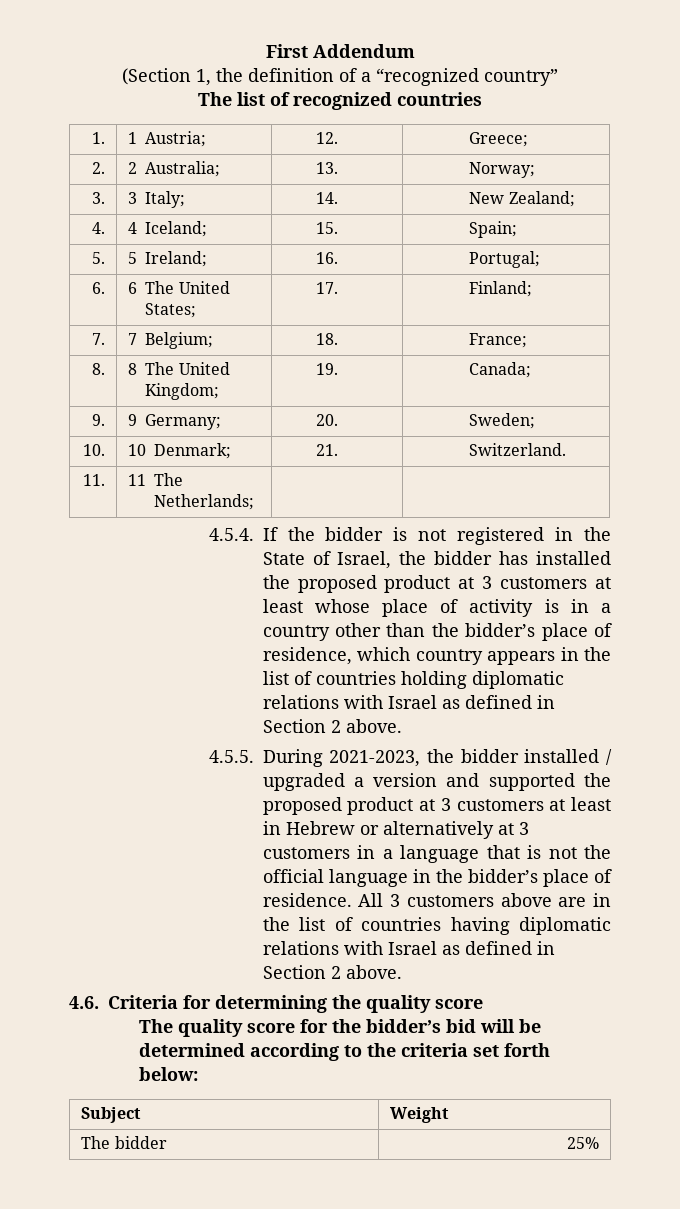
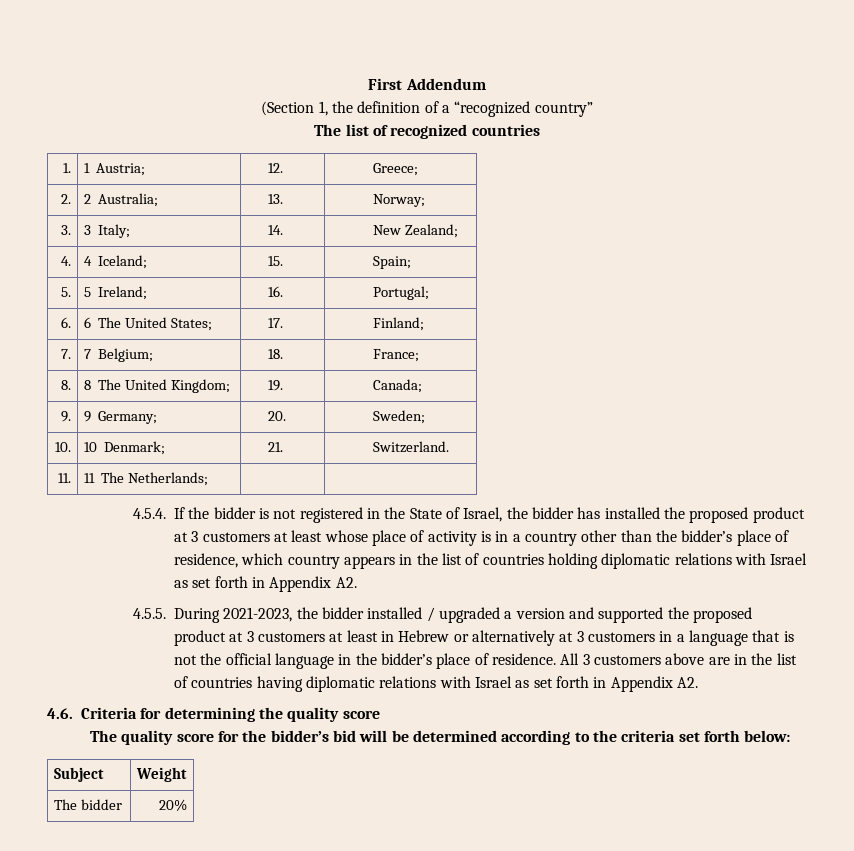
- 4.5.4. If the bidder is not registered in the State of Israel, the bidder has installed the proposed product at 3 customers at least whose place of activity is in a country other than the bidder’s place of residence, which country appears in the list of countries holding diplomatic relations with Israel as defined in Section 2 above.
+ 4.5.4. If the bidder is not registered in the State of Israel, the bidder has installed the proposed product at 3 customers at least whose place of activity is in a country other than the bidder’s place of residence, which country appears in the list of countries holding diplomatic relations with Israel as set forth in Appendix A2.
- All 3 customers above are in the list of countries having diplomatic relations with Israel as defined in Section 2 above.
+ All 3 customers above are in the list of countries having diplomatic relations with Israel as set forth in Appendix A2.
- The bidder | 25%
+ The bidder | 20%

